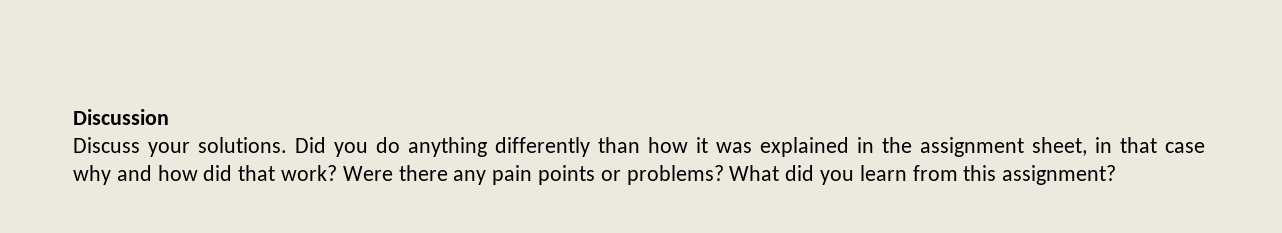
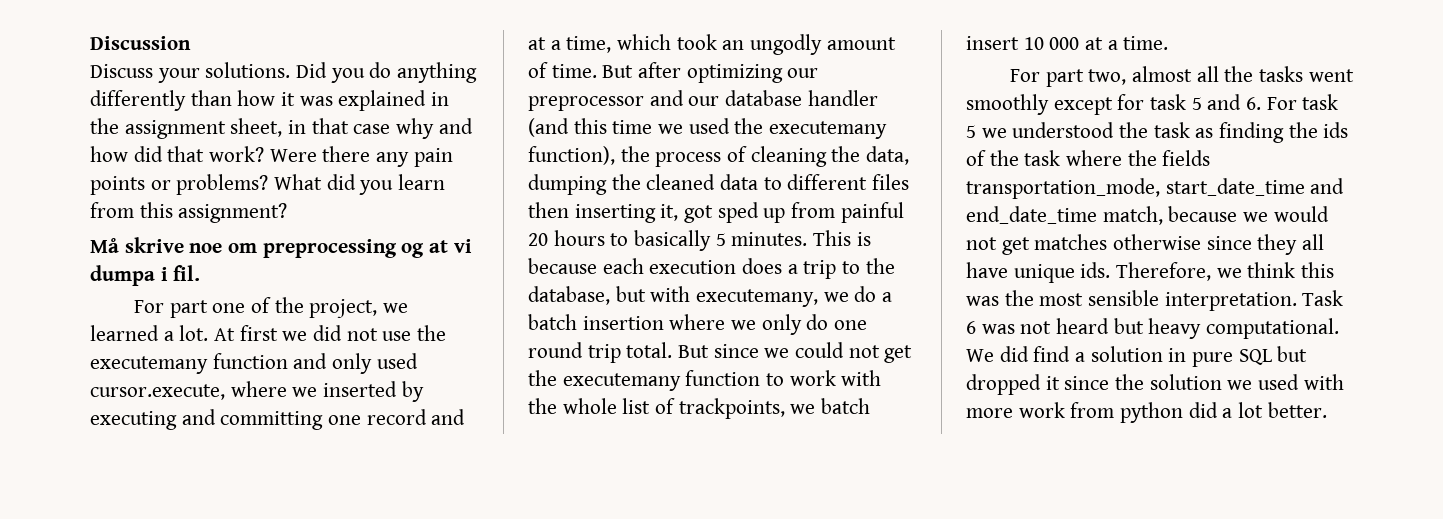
+ Må skrive noe om preprocessing og at vi dumpa i fil.
+ For part one of the project, we learned a lot. At first we did not use the executemany function and only used cursor.execute, where we inserted by executing and committing one record and at a time, which took an ungodly amount of time. But after optimizing our preprocessor and our database handler (and this time we used the executemany function), the process of cleaning the data, dumping the cleaned data to different files then inserting it, got sped up from painful 20 hours to basically 5 minutes. This is because each execution does a trip to the database, but with executemany, we do a batch insertion where we only do one round trip total. But since we could not get the executemany function to work with the whole list of trackpoints, we batch insert 10 000 at a time.
+ For part two, almost all the tasks went smoothly except for task 5 and 6. For task 5 we understood the task as finding the ids of the task where the fields transportation_mode, start_date_time and end_date_time match, because we would not get matches otherwise since they all have unique ids. Therefore, we think this was the most sensible interpretation. Task 6 was not heard but heavy computational. We did find a solution in pure SQL but dropped it since the solution we used with more work from python did a lot better.

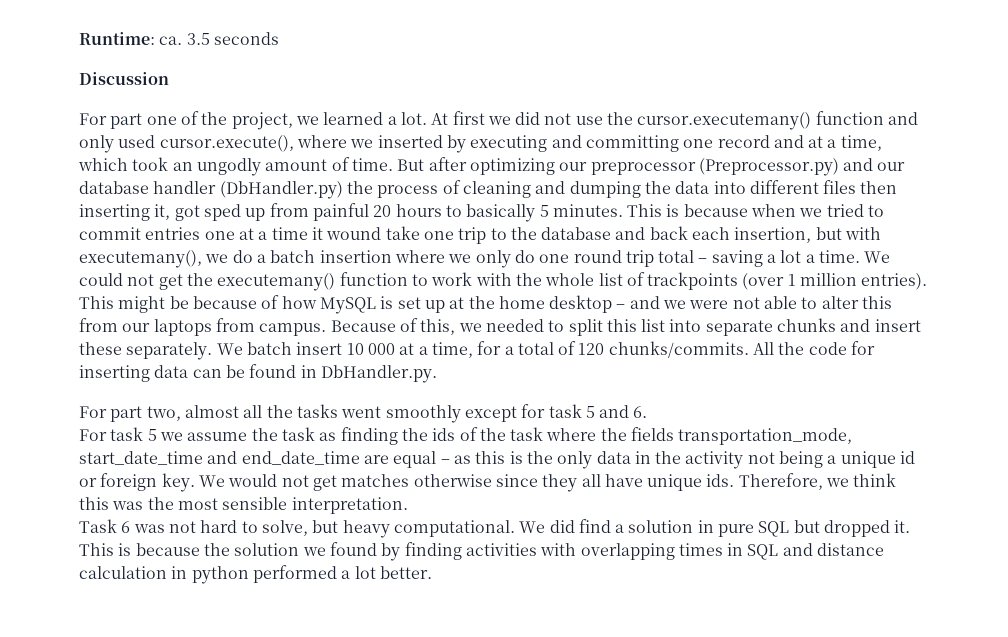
+ Runtime: ca. 3.5 seconds
  Discussion
- Discuss your solutions. Did you do anything differently than how it was explained in the assignment sheet, in that case why and how did that work? Were there any pain points or problems? What did you learn from this assignment?
- Må skrive noe om preprocessing og at vi dumpa i fil.
- At first we did not use the executemany function and only used cursor.execute, where we inserted by executing and committing one record and at a time, which took an ungodly amount of time.
+ At first we did not use the cursor.executemany() function and only used cursor.execute(), where we inserted by executing and committing one record and at a time, which took an ungodly amount of time.
- But after optimizing our preprocessor and our database handler (and this time we used the executemany function), the process of cleaning the data, dumping the cleaned data to different files then inserting it, got sped up from painful 20 hours to basically 5 minutes.
+ But after optimizing our preprocessor (Preprocessor.py) and our database handler (DbHandler.py) the process of cleaning and dumping the data into different files then inserting it, got sped up from painful 20 hours to basically 5 minutes.
- This is because each execution does a trip to the database, but with executemany, we do a batch insertion where we only do one round trip total. But since we could not get the executemany function to work with the whole list of trackpoints, we batch insert 10 000 at a time.
+ This is because when we tried to commit entries one at a time it wound take one trip to the database and back each insertion, but with executemany(), we do a batch insertion where we only do one round trip total – saving a lot a time. We could not get the executemany() function to work with the whole list of trackpoints (over 1 million entries). This might be because of how MySQL is set up at the home desktop – and we were not able to alter this from our laptops from campus. Because of this, we needed to split this list into separate chunks and insert these separately. We batch insert 10 000 at a time, for a total of 120 chunks/commits. All the code for inserting data can be found in DbHandler.py.
- For part two, almost all the tasks went smoothly except for task 5 and 6. For task 5 we understood the task as finding the ids of the task where the fields transportation_mode, start_date_time and end_date_time match, because we would not get matches otherwise since they all have unique ids.
+ For part two, almost all the tasks went smoothly except for task 5 and 6.
+ For task 5 we assume the task as finding the ids of the task where the fields transportation_mode, start_date_time and end_date_time are equal – as this is the only data in the activity not being a unique id or foreign key. We would not get matches otherwise since they all have unique ids.
- Therefore, we think this was the most sensible interpretation. Task 6 was not heard but heavy computational.
+ Therefore, we think this was the most sensible interpretation.
+ Task 6 was not hard to solve, but heavy computational.
- We did find a solution in pure SQL but dropped it since the solution we used with more work from python did a lot better.
+ We did find a solution in pure SQL but dropped it. This is because the solution we found by finding activities with overlapping times in SQL and distance calculation in python performed a lot better.

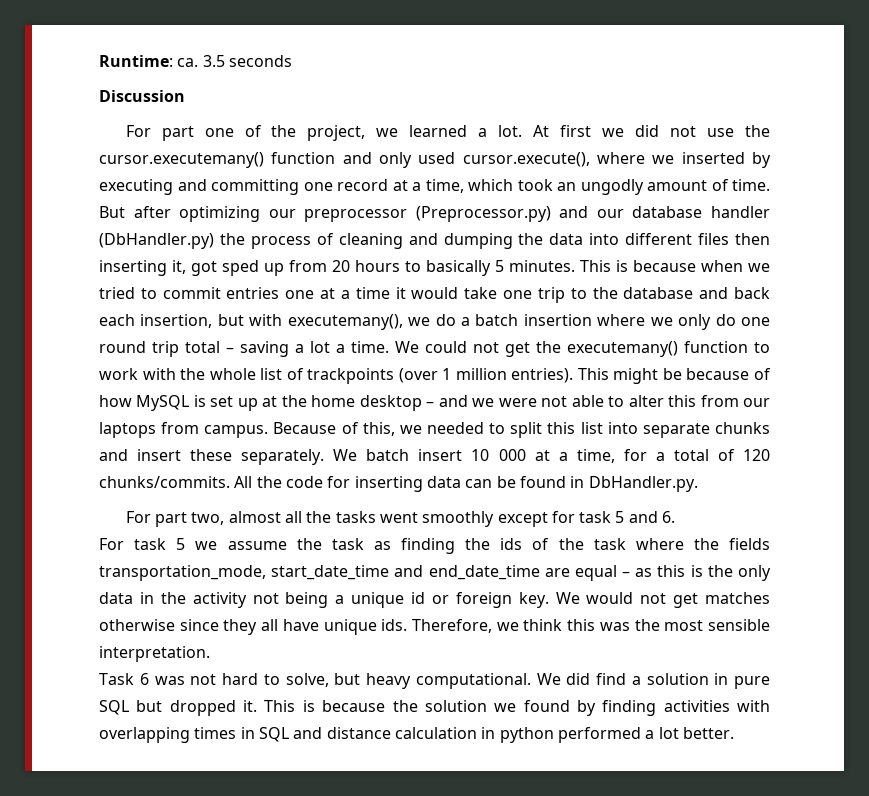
- At first we did not use the cursor.executemany() function and only used cursor.execute(), where we inserted by executing and committing one record and at a time, which took an ungodly amount of time.
+ At first we did not use the cursor.executemany() function and only used cursor.execute(), where we inserted by executing and committing one record at a time, which took an ungodly amount of time.
- But after optimizing our preprocessor (Preprocessor.py) and our database handler (DbHandler.py) the process of cleaning and dumping the data into different files then inserting it, got sped up from painful 20 hours to basically 5 minutes.
+ But after optimizing our preprocessor (Preprocessor.py) and our database handler (DbHandler.py) the process of cleaning and dumping the data into different files then inserting it, got sped up from 20 hours to basically 5 minutes.
- This is because when we tried to commit entries one at a time it wound take one trip to the database and back each insertion, but with executemany(), we do a batch insertion where we only do one round trip total – saving a lot a time.
+ This is because when we tried to commit entries one at a time it would take one trip to the database and back each insertion, but with executemany(), we do a batch insertion where we only do one round trip total – saving a lot a time.

